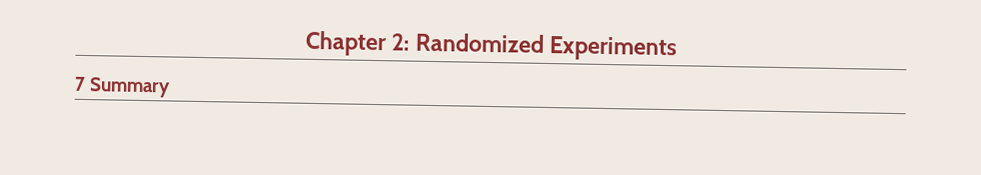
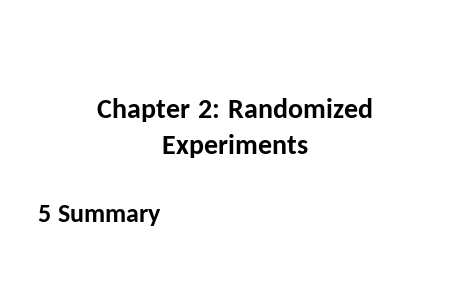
- 7 Summary
+ 5 Summary

